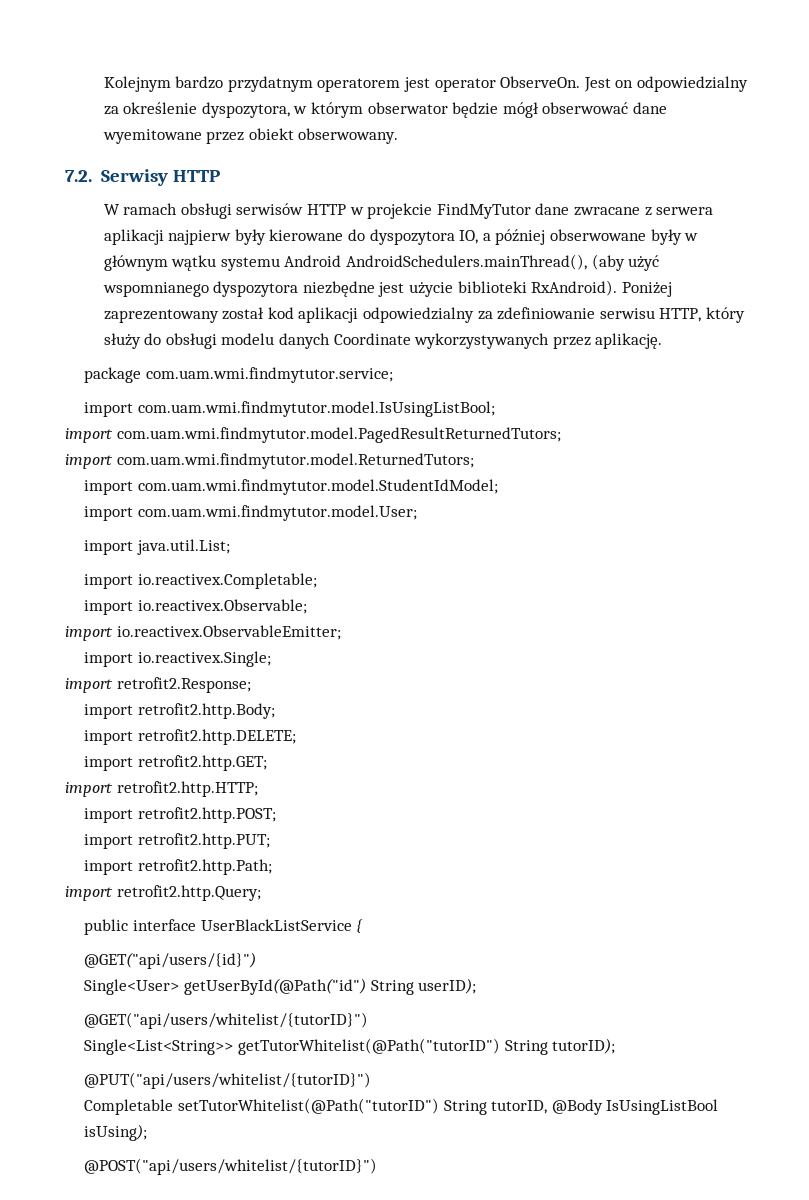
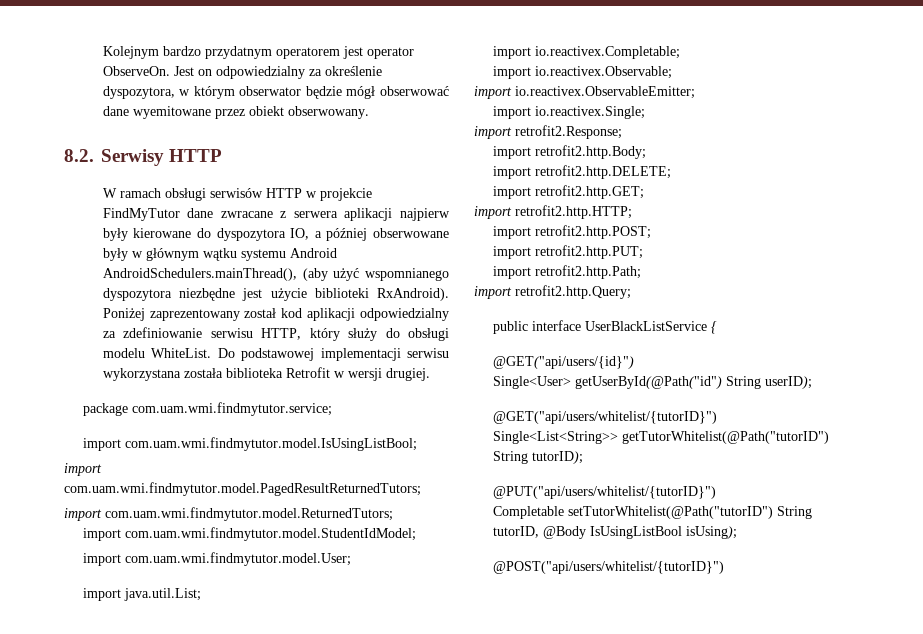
- 7.2. Serwisy HTTP
+ 8.2. Serwisy HTTP
- Poniżej zaprezentowany został kod aplikacji odpowiedzialny za zdefiniowanie serwisu HTTP, który służy do obsługi modelu danych Coordinate wykorzystywanych przez aplikację.
+ Poniżej zaprezentowany został kod aplikacji odpowiedzialny za zdefiniowanie serwisu HTTP, który służy do obsługi modelu WhiteList. Do podstawowej implementacji serwisu wykorzystana została biblioteka Retrofit w wersji drugiej.

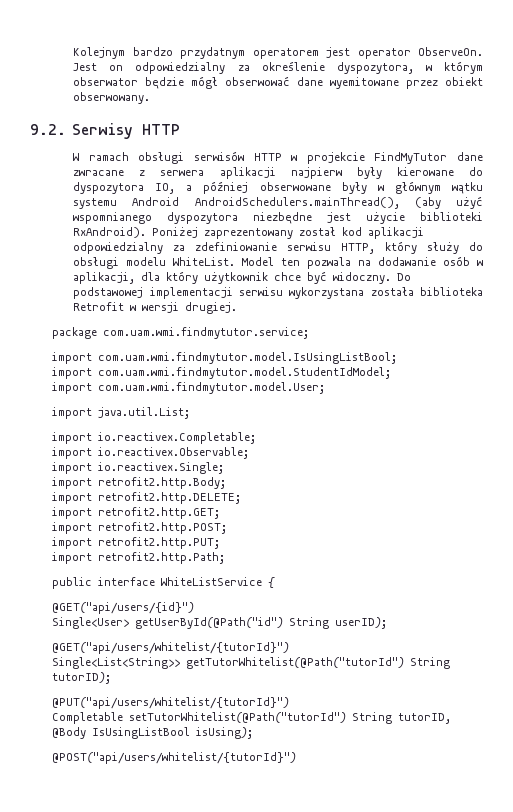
- 8.2. Serwisy HTTP
+ 9.2. Serwisy HTTP
+ Model ten pozwala na dodawanie osób w aplikacji, dla który użytkownik chce być widoczny.
- import com.uam.wmi.findmytutor.model.PagedResultReturnedTutors;
- import com.uam.wmi.findmytutor.model.ReturnedTutors;
- import io.reactivex.ObservableEmitter;
- import retrofit2.Response;
- import retrofit2.http.HTTP;
- import retrofit2.http.Query;
- public interface UserBlackListService {
+ public interface WhiteListService {
- @GET("api/users/whitelist/{tutorID}")
+ @GET("api/users/whitelist/{tutorId}")
- Single<List<String>> getTutorWhitelist(@Path("tutorID") String tutorID);
+ Single<List<String>> getTutorWhitelist(@Path("tutorId") String tutorID);
- @PUT("api/users/whitelist/{tutorID}")
+ @PUT("api/users/whitelist/{tutorId}")
- Completable setTutorWhitelist(@Path("tutorID") String tutorID, @Body IsUsingListBool isUsing);
+ Completable setTutorWhitelist(@Path("tutorId") String tutorID, @Body IsUsingListBool isUsing);
- @POST("api/users/whitelist/{tutorID}")
+ @POST("api/users/whitelist/{tutorId}")

